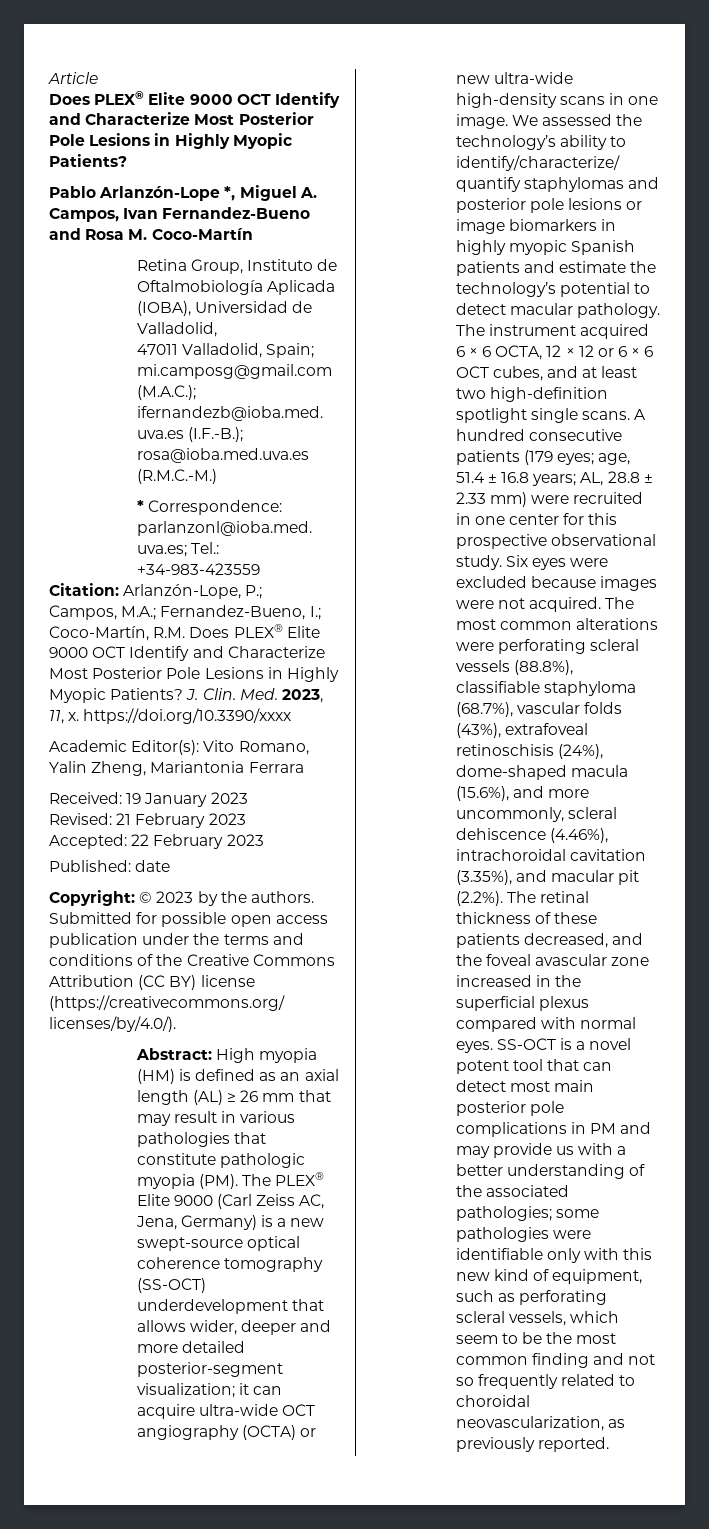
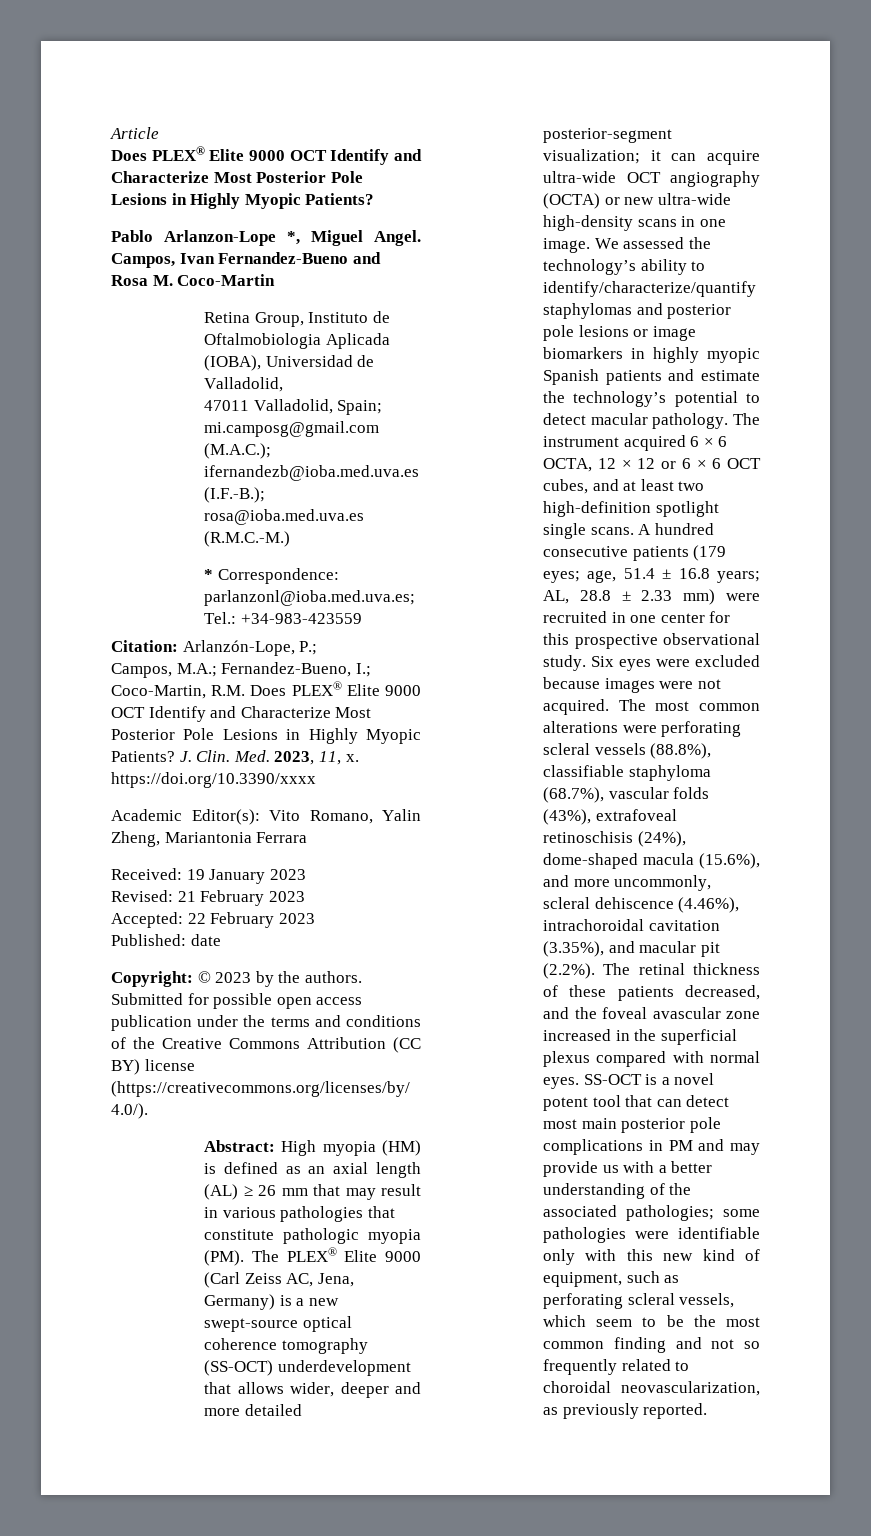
- Pablo Arlanzón-Lope *, Miguel A. Campos, Ivan Fernandez-Bueno and Rosa M. Coco-Martín
+ Pablo Arlanzon-Lope *, Miguel Angel. Campos, Ivan Fernandez-Bueno and Rosa M. Coco-Martin
- Retina Group, Instituto de Oftalmobiología Aplicada (IOBA), Universidad de Valladolid,
+ Retina Group, Instituto de Oftalmobiologia Aplicada (IOBA), Universidad de Valladolid,
- Campos, M.A.; Fernandez-Bueno, I.; Coco-Martín, R.M. Does PLEX® Elite 9000 OCT Identify and Characterize Most Posterior Pole Lesions in Highly Myopic Patients?
+ Campos, M.A.; Fernandez-Bueno, I.; Coco-Martin, R.M. Does PLEX® Elite 9000 OCT Identify and Characterize Most Posterior Pole Lesions in Highly Myopic Patients?

